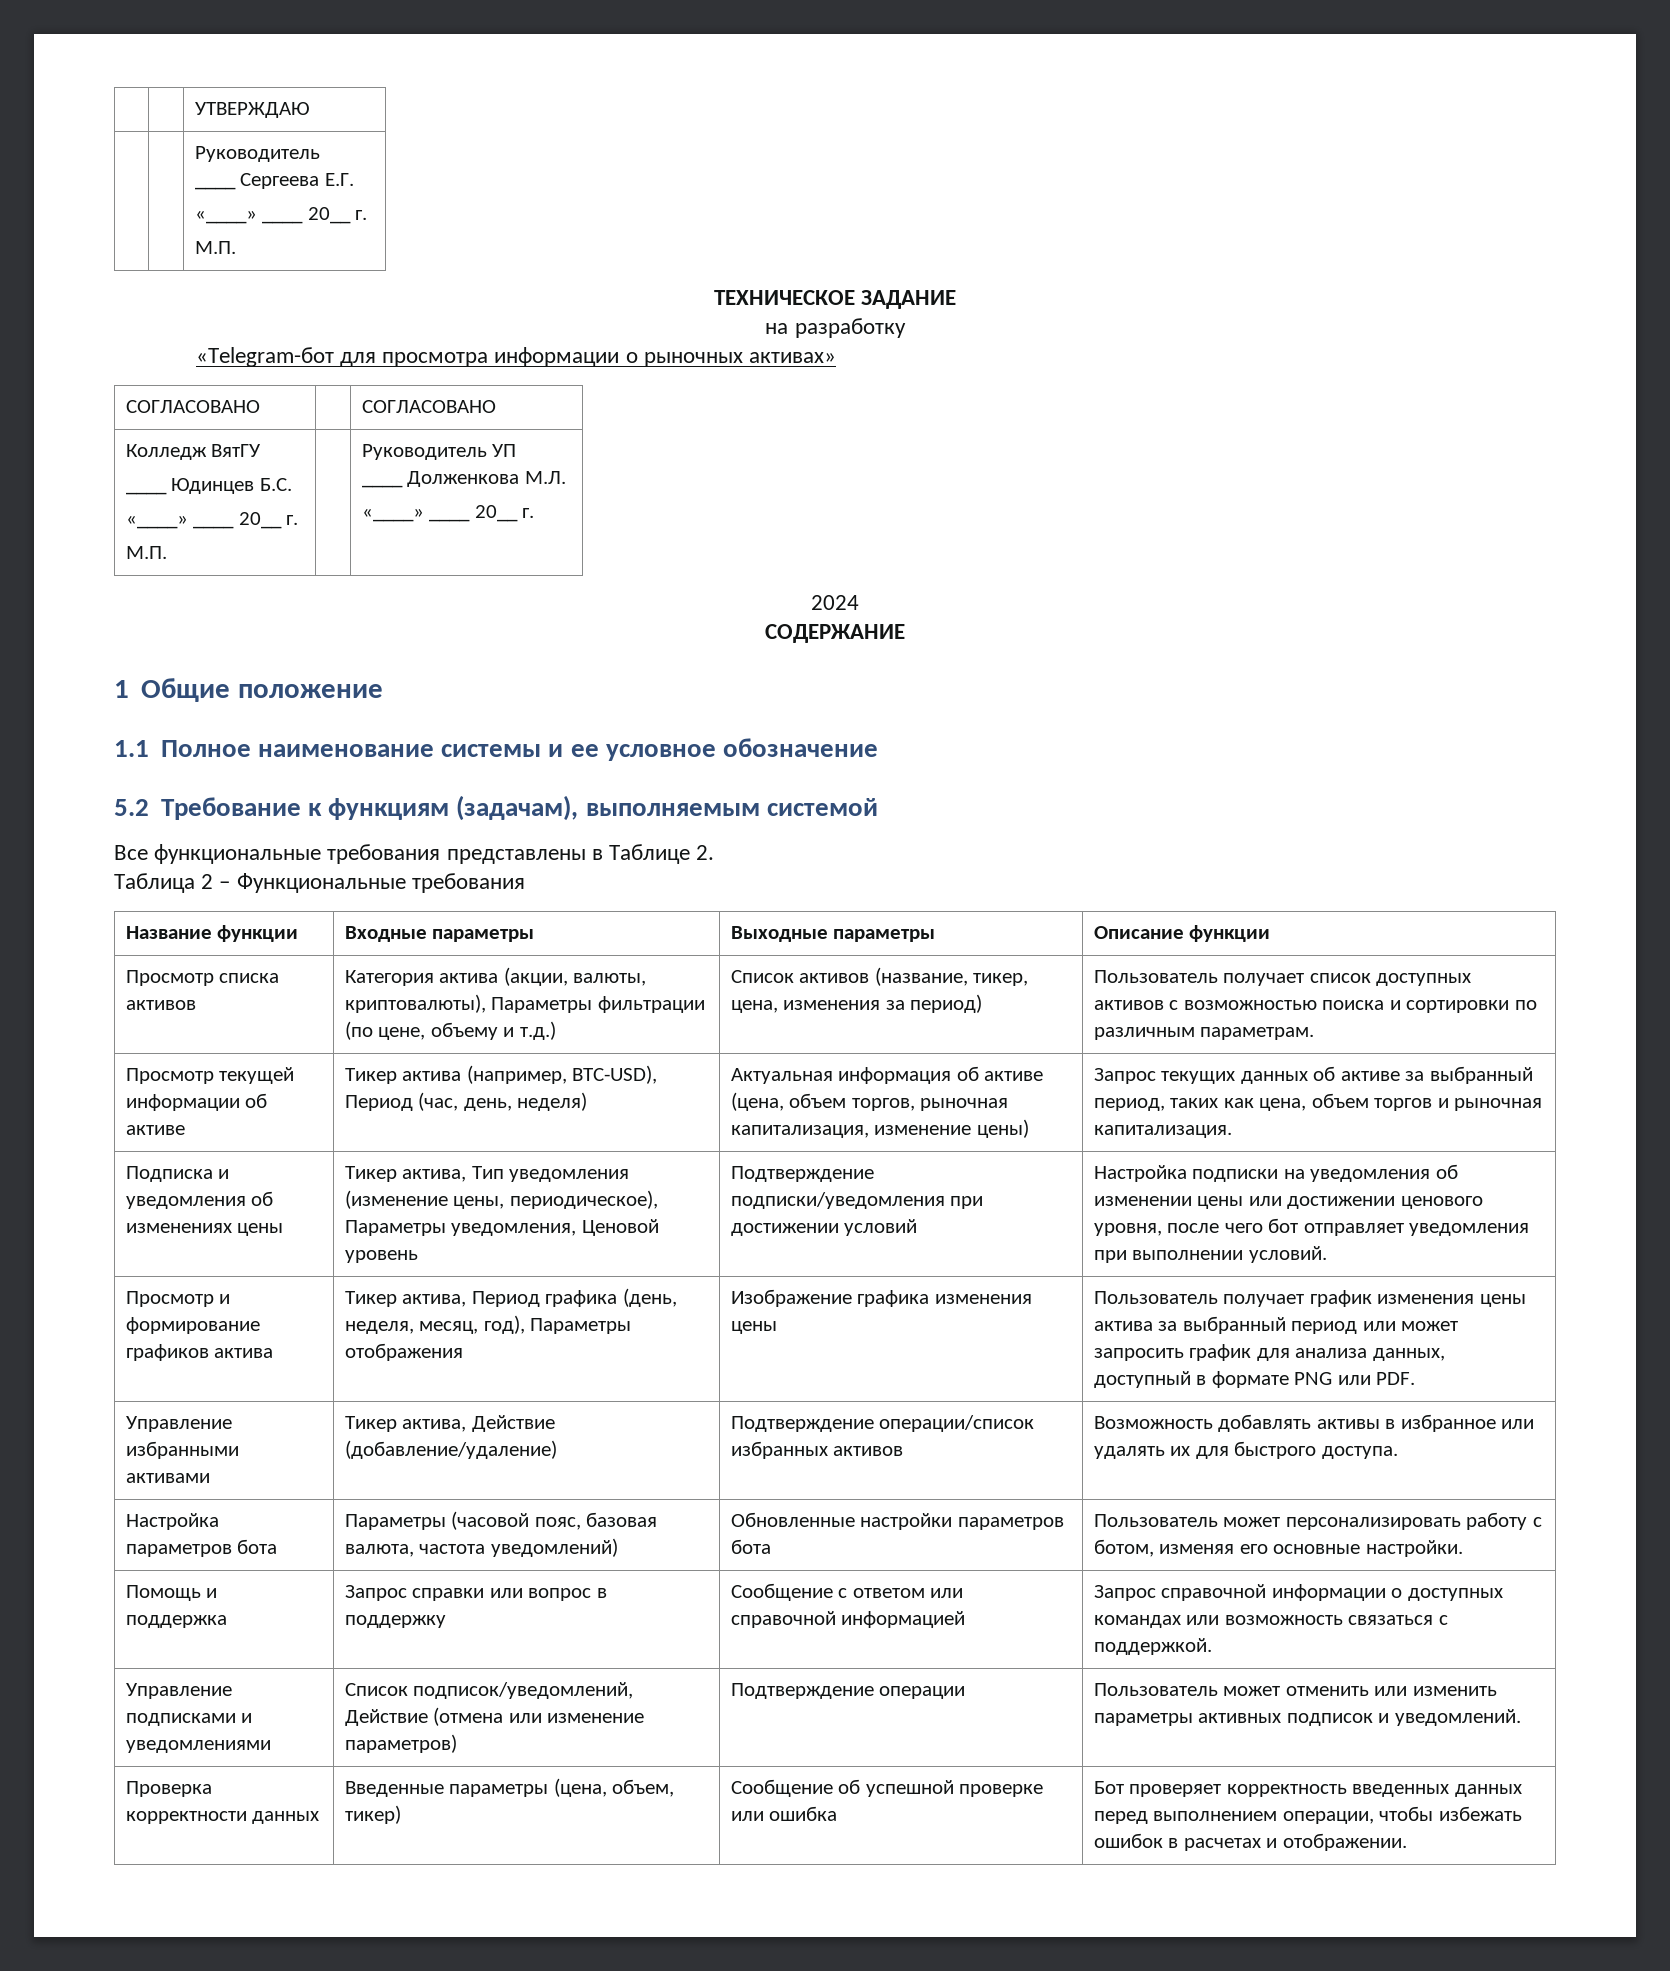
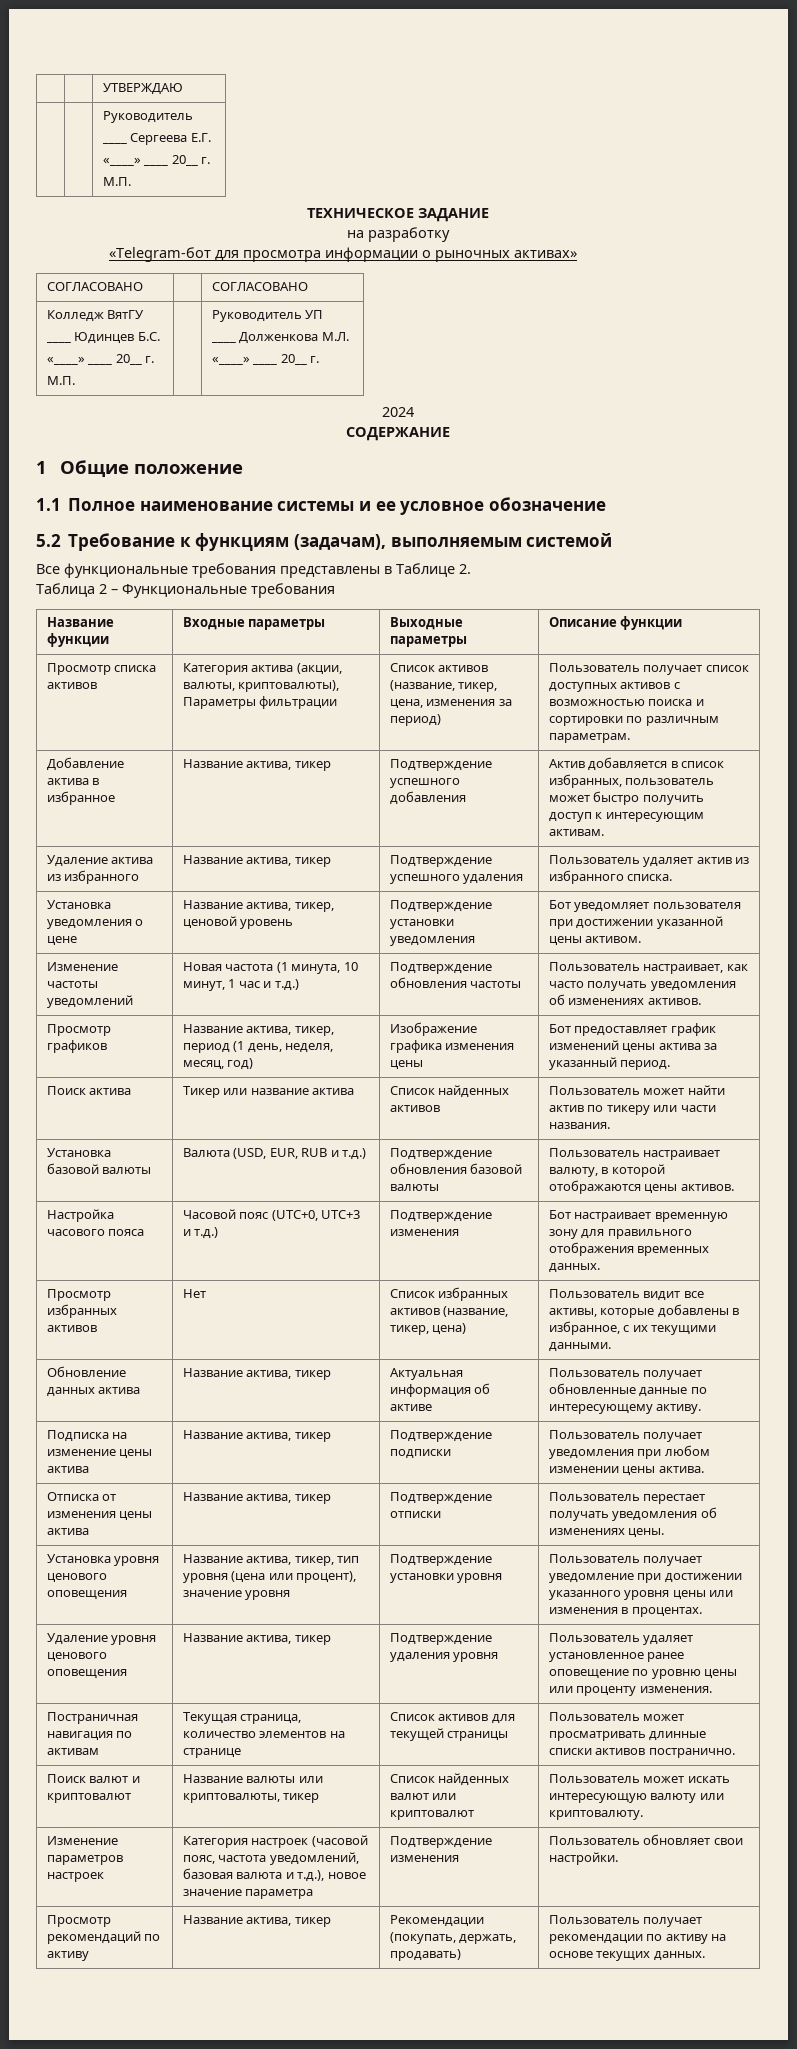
- Просмотр списка активов | Категория актива (акции, валюты, криптовалюты), Параметры фильтрации (по цене, объему и т.д.) | Список активов (название, тикер, цена, изменения за период) | Пользователь получает список доступных активов с возможностью поиска и сортировки по различным параметрам.
+ Просмотр списка активов | Категория актива (акции, валюты, криптовалюты), Параметры фильтрации | Список активов (название, тикер, цена, изменения за период) | Пользователь получает список доступных активов с возможностью поиска и сортировки по различным параметрам.
- Просмотр текущей информации об активе | Тикер актива (например, BTC-USD), Период (час, день, неделя) | Актуальная информация об активе (цена, объем торгов, рыночная капитализация, изменение цены) | Запрос текущих данных об активе за выбранный период, таких как цена, объем торгов и рыночная капитализация.
- Подписка и уведомления об изменениях цены | Тикер актива, Тип уведомления (изменение цены, периодическое), Параметры уведомления, Ценовой уровень | Подтверждение подписки/уведомления при достижении условий | Настройка подписки на уведомления об изменении цены или достижении ценового уровня, после чего бот отправляет уведомления при выполнении условий.
- Просмотр и формирование графиков актива | Тикер актива, Период графика (день, неделя, месяц, год), Параметры отображения | Изображение графика изменения цены | Пользователь получает график изменения цены актива за выбранный период или может запросить график для анализа данных, доступный в формате PNG или PDF.
- Управление избранными активами | Тикер актива, Действие (добавление/удаление) | Подтверждение операции/список избранных активов | Возможность добавлять активы в избранное или удалять их для быстрого доступа.
- Настройка параметров бота | Параметры (часовой пояс, базовая валюта, частота уведомлений) | Обновленные настройки параметров бота | Пользователь может персонализировать работу с ботом, изменяя его основные настройки.
- Помощь и поддержка | Запрос справки или вопрос в поддержку | Сообщение с ответом или справочной информацией | Запрос справочной информации о доступных командах или возможность связаться с поддержкой.
- Управление подписками и уведомлениями | Список подписок/уведомлений, Действие (отмена или изменение параметров) | Подтверждение операции | Пользователь может отменить или изменить параметры активных подписок и уведомлений.
- Проверка корректности данных | Введенные параметры (цена, объем, тикер) | Сообщение об успешной проверке или ошибка | Бот проверяет корректность введенных данных перед выполнением операции, чтобы избежать ошибок в расчетах и отображении.
+ Добавление актива в избранное | Название актива, тикер | Подтверждение успешного добавления | Актив добавляется в список избранных, пользователь может быстро получить доступ к интересующим активам.
+ Удаление актива из избранного | Название актива, тикер | Подтверждение успешного удаления | Пользователь удаляет актив из избранного списка.
+ Установка уведомления о цене | Название актива, тикер, ценовой уровень | Подтверждение установки уведомления | Бот уведомляет пользователя при достижении указанной цены активом.
+ Изменение частоты уведомлений | Новая частота (1 минута, 10 минут, 1 час и т.д.) | Подтверждение обновления частоты | Пользователь настраивает, как часто получать уведомления об изменениях активов.
+ Просмотр графиков | Название актива, тикер, период (1 день, неделя, месяц, год) | Изображение графика изменения цены | Бот предоставляет график изменений цены актива за указанный период.
+ Поиск актива | Тикер или название актива | Список найденных активов | Пользователь может найти актив по тикеру или части названия.
+ Установка базовой валюты | Валюта (USD, EUR, RUB и т.д.) | Подтверждение обновления базовой валюты | Пользователь настраивает валюту, в которой отображаются цены активов.
+ Настройка часового пояса | Часовой пояс (UTC+0, UTC+3 и т.д.) | Подтверждение изменения | Бот настраивает временную зону для правильного отображения временных данных.
+ Просмотр избранных активов | Нет | Список избранных активов (название, тикер, цена) | Пользователь видит все активы, которые добавлены в избранное, с их текущими данными.
+ Обновление данных актива | Название актива, тикер | Актуальная информация об активе | Пользователь получает обновленные данные по интересующему активу.
+ Подписка на изменение цены актива | Название актива, тикер | Подтверждение подписки | Пользователь получает уведомления при любом изменении цены актива.
+ Отписка от изменения цены актива | Название актива, тикер | Подтверждение отписки | Пользователь перестает получать уведомления об изменениях цены.
+ Установка уровня ценового оповещения | Название актива, тикер, тип уровня (цена или процент), значение уровня | Подтверждение установки уровня | Пользователь получает уведомление при достижении указанного уровня цены или изменения в процентах.
+ Удаление уровня ценового оповещения | Название актива, тикер | Подтверждение удаления уровня | Пользователь удаляет установленное ранее оповещение по уровню цены или проценту изменения.
+ Постраничная навигация по активам | Текущая страница, количество элементов на странице | Список активов для текущей страницы | Пользователь может просматривать длинные списки активов постранично.
+ Поиск валют и криптовалют | Название валюты или криптовалюты, тикер | Список найденных валют или криптовалют | Пользователь может искать интересующую валюту или криптовалюту.
+ Изменение параметров настроек | Категория настроек (часовой пояс, частота уведомлений, базовая валюта и т.д.), новое значение параметра | Подтверждение изменения | Пользователь обновляет свои настройки.
+ Просмотр рекомендаций по активу | Название актива, тикер | Рекомендации (покупать, держать, продавать) | Пользователь получает рекомендации по активу на основе текущих данных.

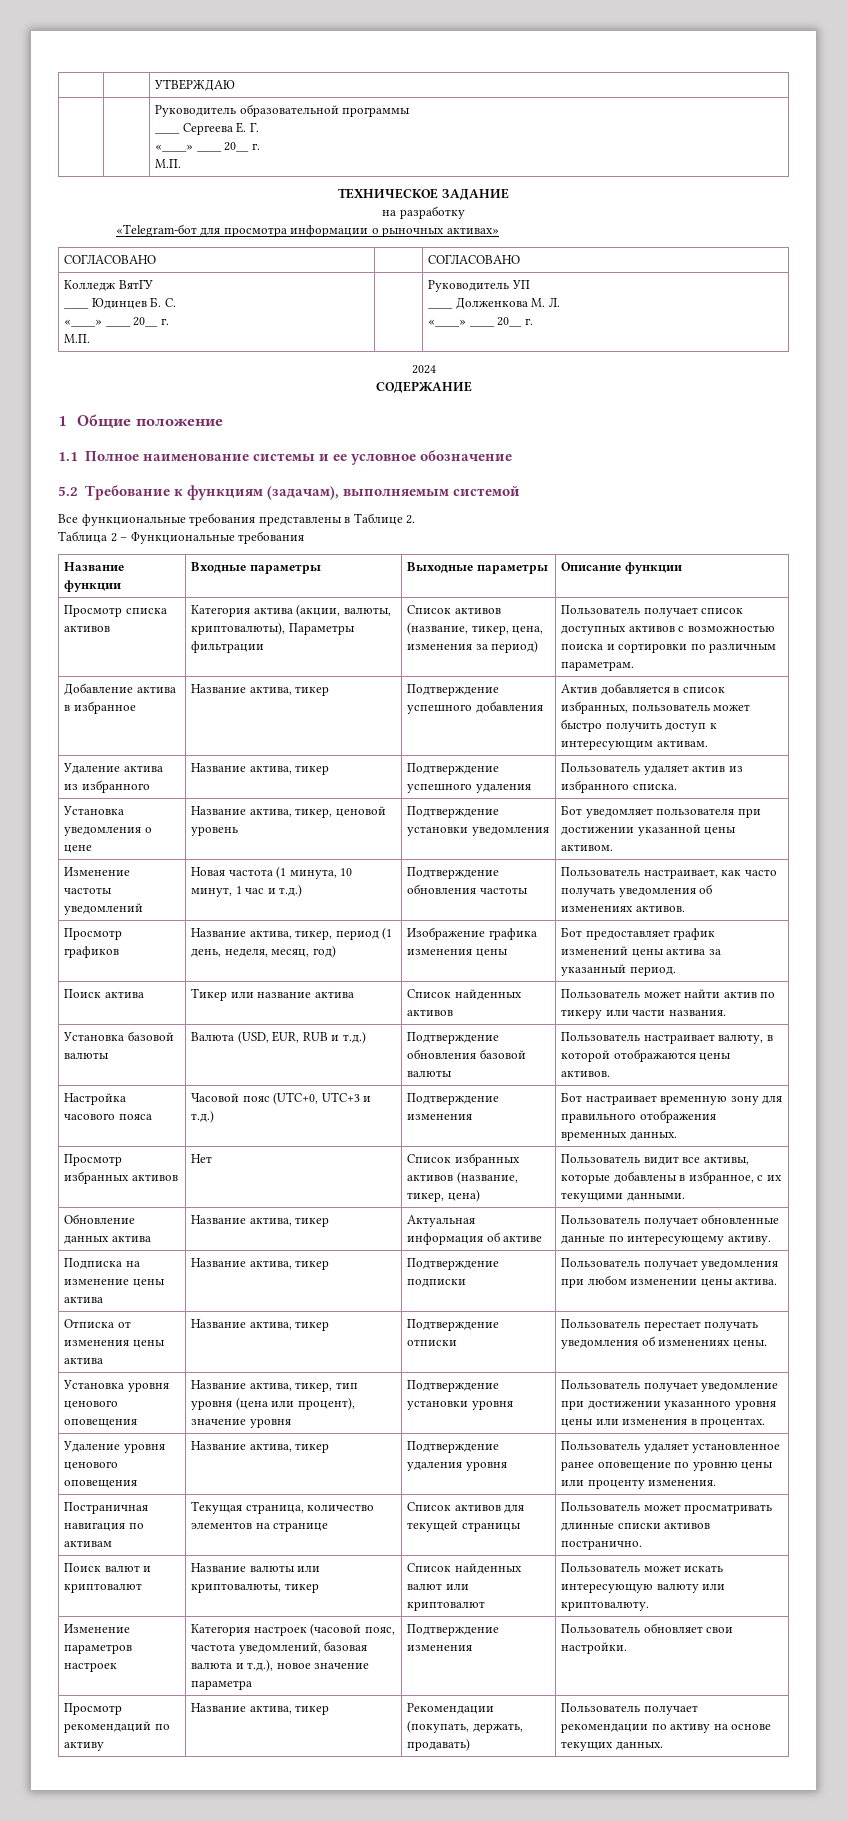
  | | УТВЕРЖДАЮ
- | | Руководитель
- ____ Сергеева Е.Г.
+ | | Руководитель образовательной программы
+ ____ Сергеева Е. Г.
  Колледж ВятГУ
- ____ Юдинцев Б.С.
+ ____ Юдинцев Б. С.
  «____» ____ 20__ г.
  М.П. | | Руководитель УП
- ____ Долженкова М.Л.
+ ____ Долженкова М. Л.

